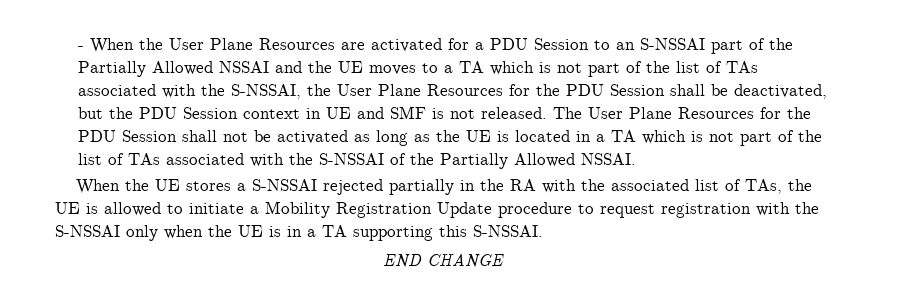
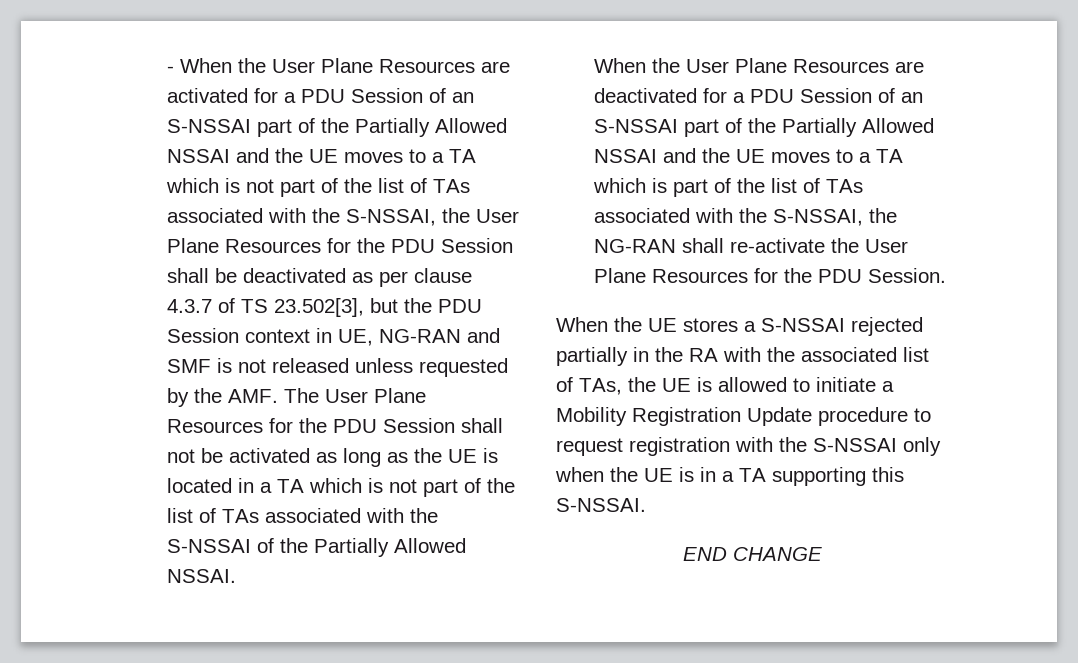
- - When the User Plane Resources are activated for a PDU Session to an S-NSSAI part of the Partially Allowed NSSAI and the UE moves to a TA which is not part of the list of TAs associated with the S-NSSAI, the User Plane Resources for the PDU Session shall be deactivated, but the PDU Session context in UE and SMF is not released. The User Plane Resources for the PDU Session shall not be activated as long as the UE is located in a TA which is not part of the list of TAs associated with the S-NSSAI of the Partially Allowed NSSAI.
+ - When the User Plane Resources are activated for a PDU Session of an S-NSSAI part of the Partially Allowed NSSAI and the UE moves to a TA which is not part of the list of TAs associated with the S-NSSAI, the User Plane Resources for the PDU Session shall be deactivated as per clause 4.3.7 of TS 23.502[3], but the PDU Session context in UE, NG-RAN and SMF is not released unless requested by the AMF. The User Plane Resources for the PDU Session shall not be activated as long as the UE is located in a TA which is not part of the list of TAs associated with the S-NSSAI of the Partially Allowed NSSAI.
+ When the User Plane Resources are deactivated for a PDU Session of an S-NSSAI part of the Partially Allowed NSSAI and the UE moves to a TA which is part of the list of TAs associated with the S-NSSAI, the NG-RAN shall re-activate the User Plane Resources for the PDU Session.

